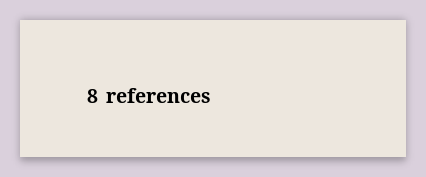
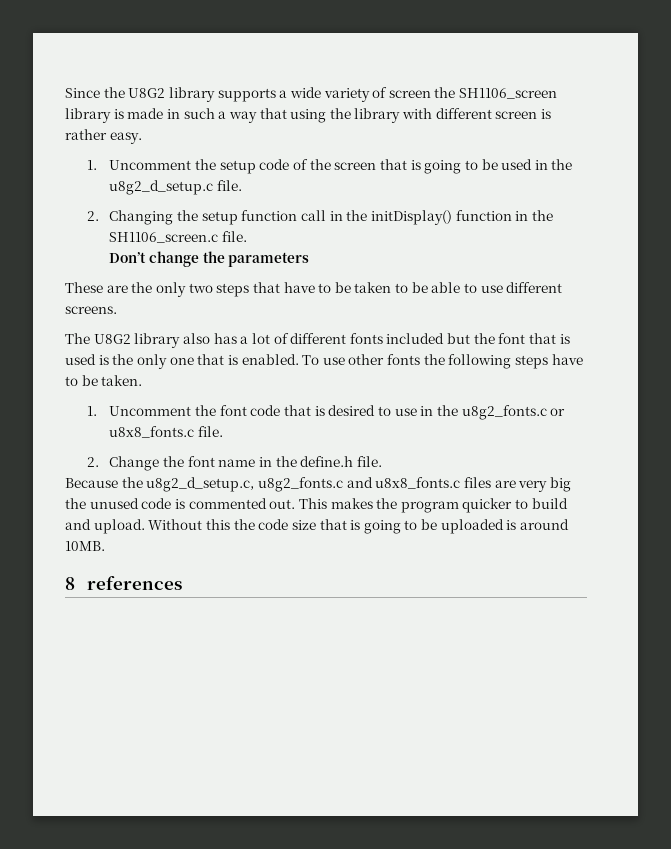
+ Since the U8G2 library supports a wide variety of screen the SH1106_screen library is made in such a way that using the library with different screen is rather easy.
+ 1. Uncomment the setup code of the screen that is going to be used in the u8g2_d_setup.c file.
+ 2. Changing the setup function call in the initDisplay() function in the SH1106_screen.c file.
+ Don’t change the parameters
+ These are the only two steps that have to be taken to be able to use different screens.
+ The U8G2 library also has a lot of different fonts included but the font that is used is the only one that is enabled. To use other fonts the following steps have to be taken.
+ 1. Uncomment the font code that is desired to use in the u8g2_fonts.c or u8x8_fonts.c file.
+ 2. Change the font name in the define.h file.
+ Because the u8g2_d_setup.c, u8g2_fonts.c and u8x8_fonts.c files are very big the unused code is commented out. This makes the program quicker to build and upload. Without this the code size that is going to be uploaded is around 10MB.

